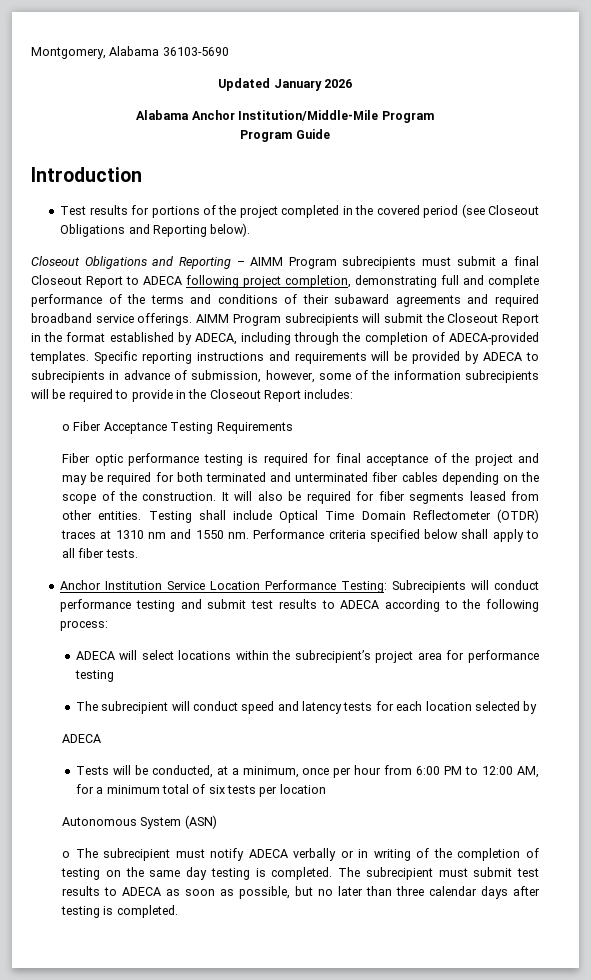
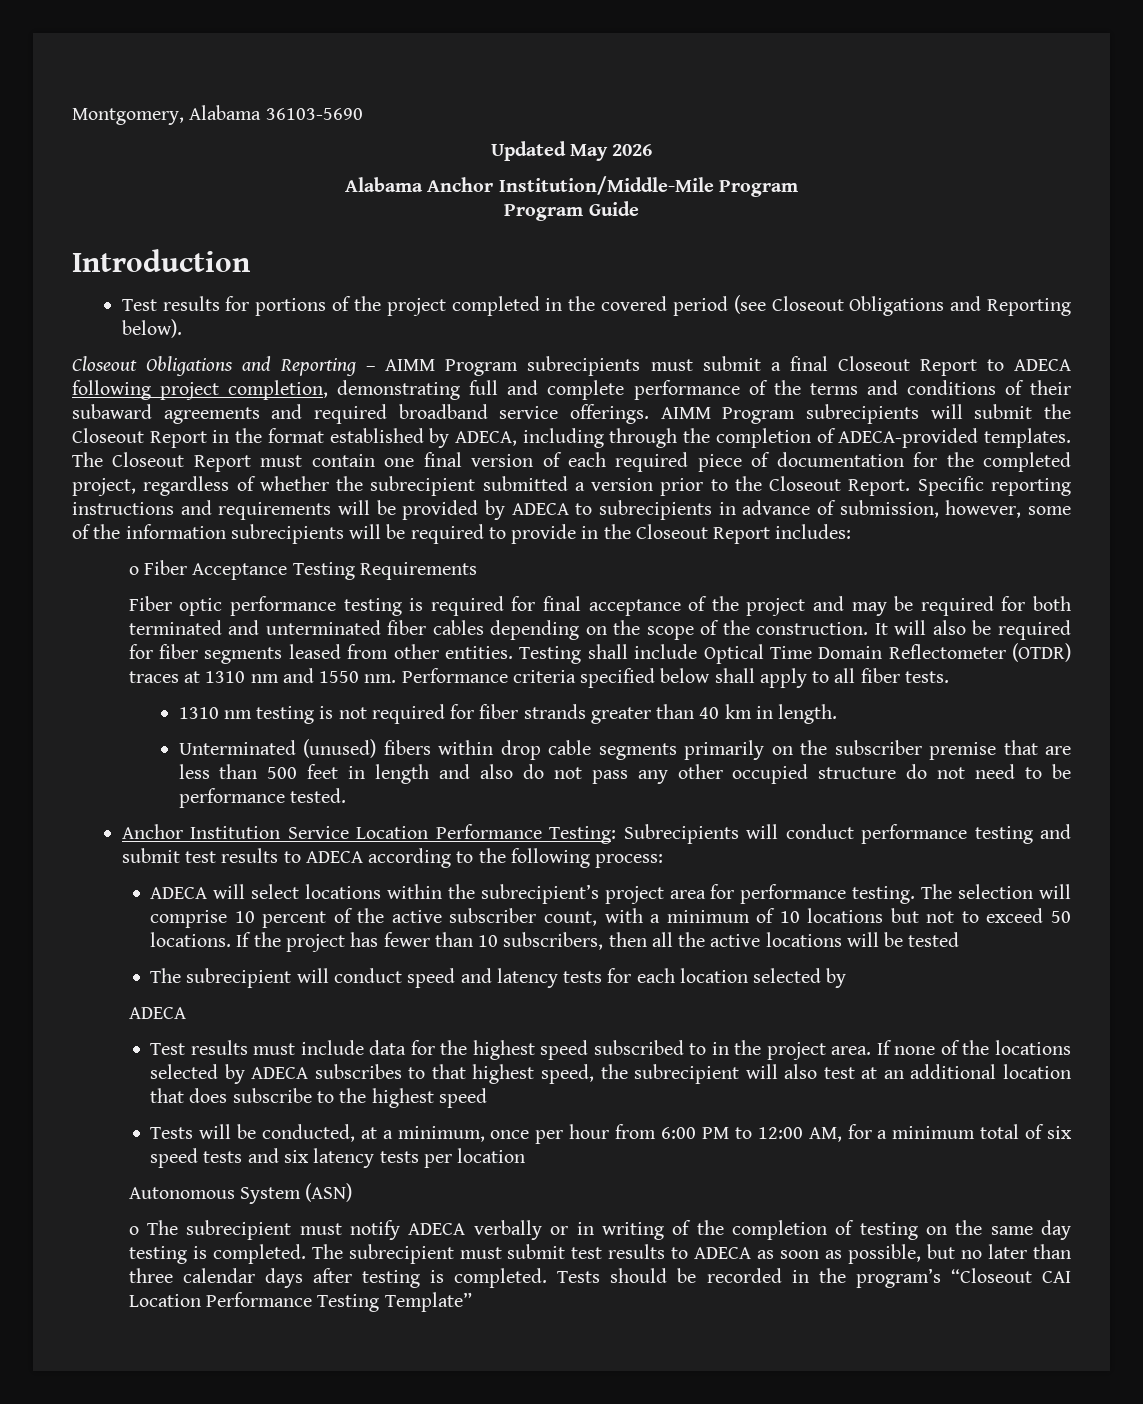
- Updated January 2026
+ Updated May 2026
+ The Closeout Report must contain one final version of each required piece of documentation for the completed project, regardless of whether the subrecipient submitted a version prior to the Closeout Report.
+ 1310 nm testing is not required for fiber strands greater than 40 km in length.
+ Unterminated (unused) fibers within drop cable segments primarily on the subscriber premise that are less than 500 feet in length and also do not pass any other occupied structure do not need to be performance tested.
- ADECA will select locations within the subrecipient’s project area for performance testing
+ ADECA will select locations within the subrecipient’s project area for performance testing. The selection will comprise 10 percent of the active subscriber count, with a minimum of 10 locations but not to exceed 50 locations. If the project has fewer than 10 subscribers, then all the active locations will be tested
+ Test results must include data for the highest speed subscribed to in the project area. If none of the locations selected by ADECA subscribes to that highest speed, the subrecipient will also test at an additional location that does subscribe to the highest speed
- Tests will be conducted, at a minimum, once per hour from 6:00 PM to 12:00 AM, for a minimum total of six tests per location
+ Tests will be conducted, at a minimum, once per hour from 6:00 PM to 12:00 AM, for a minimum total of six speed tests and six latency tests per location
+ Tests should be recorded in the program’s “Closeout CAI Location Performance Testing Template”

